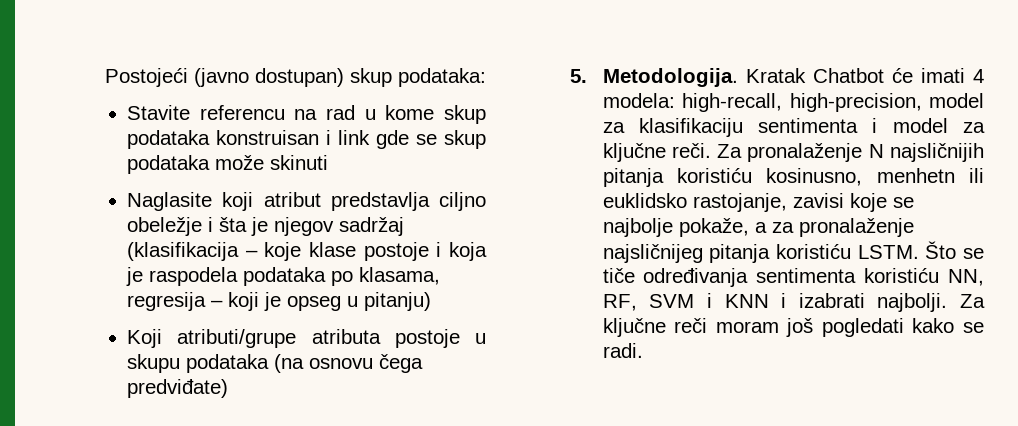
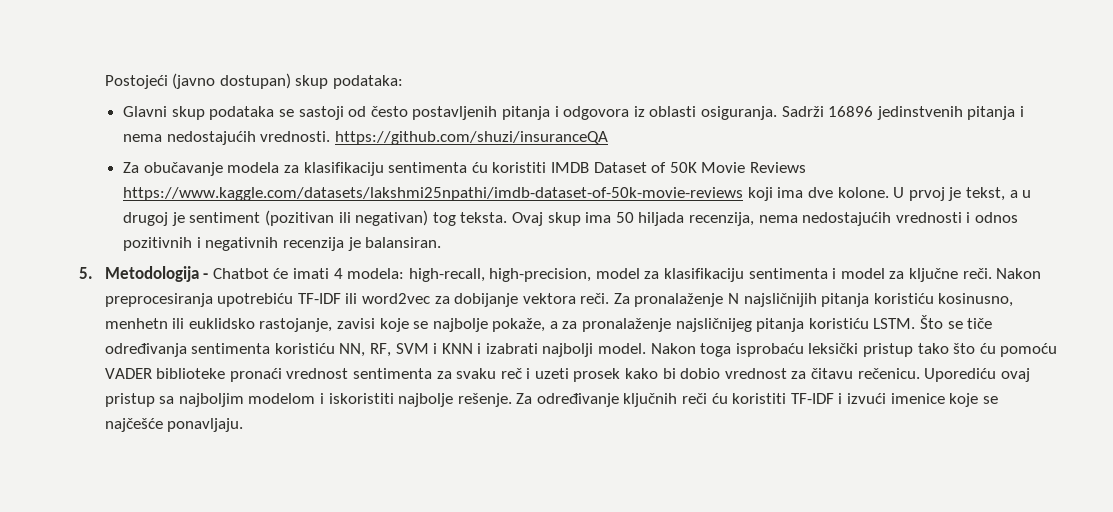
- Stavite referencu na rad u kome skup podataka konstruisan i link gde se skup podataka može skinuti
- Naglasite koji atribut predstavlja ciljno obeležje i šta je njegov sadržaj (klasifikacija – koje klase postoje i koja je raspodela podataka po klasama, regresija – koji je opseg u pitanju)
- Koji atributi/grupe atributa postoje u skupu podataka (na osnovu čega predviđate)
+ Glavni skup podataka se sastoji od često postavljenih pitanja i odgovora iz oblasti osiguranja. Sadrži 16896 jedinstvenih pitanja i nema nedostajućih vrednosti. https://github.com/shuzi/insuranceQA
+ Za obučavanje modela za klasifikaciju sentimenta ću koristiti IMDB Dataset of 50K Movie Reviews https://www.kaggle.com/datasets/lakshmi25npathi/imdb-dataset-of-50k-movie-reviews koji ima dve kolone. U prvoj je tekst, a u drugoj je sentiment (pozitivan ili negativan) tog teksta. Ovaj skup ima 50 hiljada recenzija, nema nedostajućih vrednosti i odnos pozitivnih i negativnih recenzija je balansiran.
- 5. Metodologija. Kratak Chatbot će imati 4 modela: high-recall, high-precision, model za klasifikaciju sentimenta i model za ključne reči.
+ 5. Metodologija - Chatbot će imati 4 modela: high-recall, high-precision, model za klasifikaciju sentimenta i model za ključne reči.
+ Nakon preprocesiranja upotrebiću TF-IDF ili word2vec za dobijanje vektora reči.
- Što se tiče određivanja sentimenta koristiću NN, RF, SVM i KNN i izabrati najbolji. Za ključne reči moram još pogledati kako se radi.
+ Što se tiče određivanja sentimenta koristiću NN, RF, SVM i KNN i izabrati najbolji model. Nakon toga isprobaću leksički pristup tako što ću pomoću VADER biblioteke pronaći vrednost sentimenta za svaku reč i uzeti prosek kako bi dobio vrednost za čitavu rečenicu. Uporediću ovaj pristup sa najboljim modelom i iskoristiti najbolje rešenje. Za određivanje ključnih reči ću koristiti TF-IDF i izvući imenice koje se najčešće ponavljaju.

